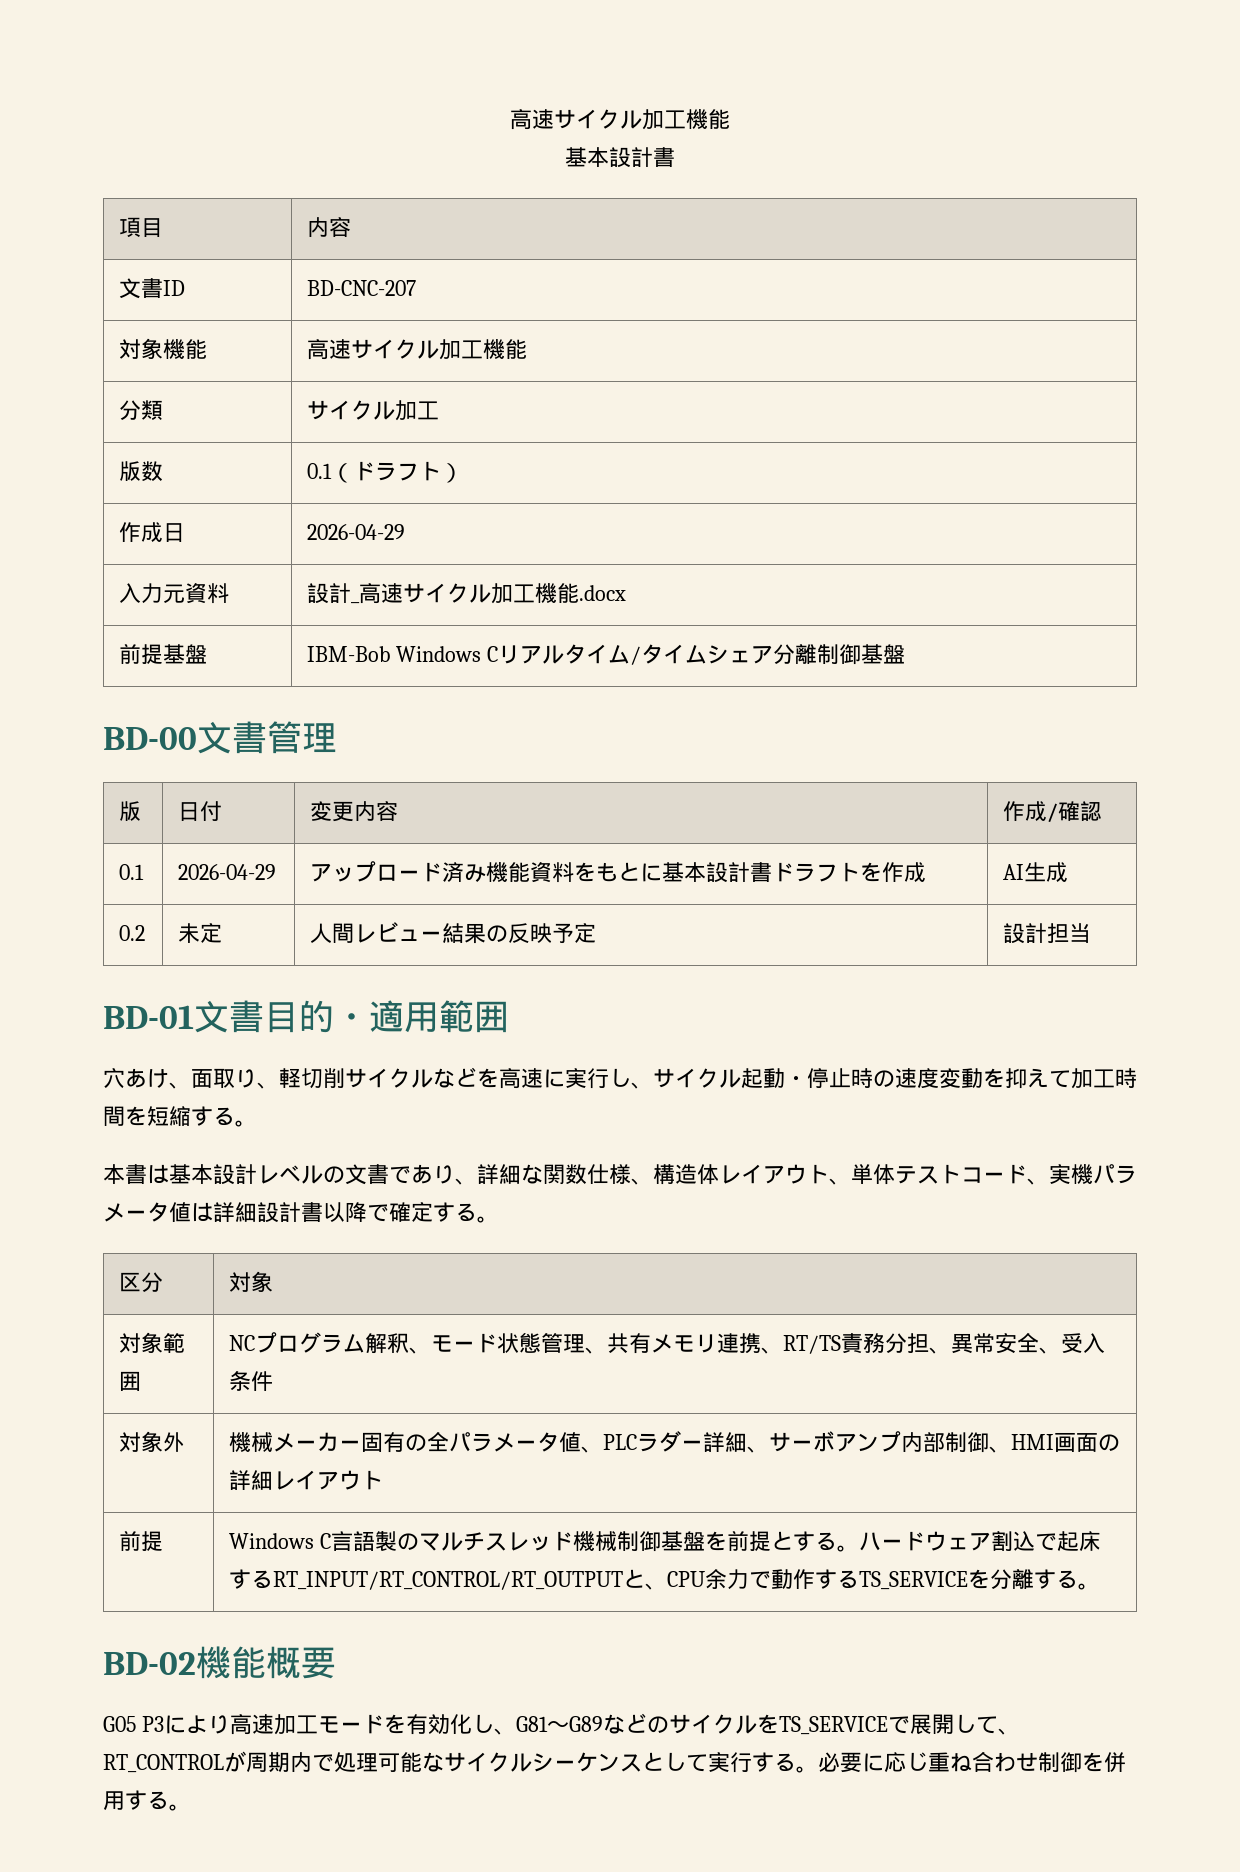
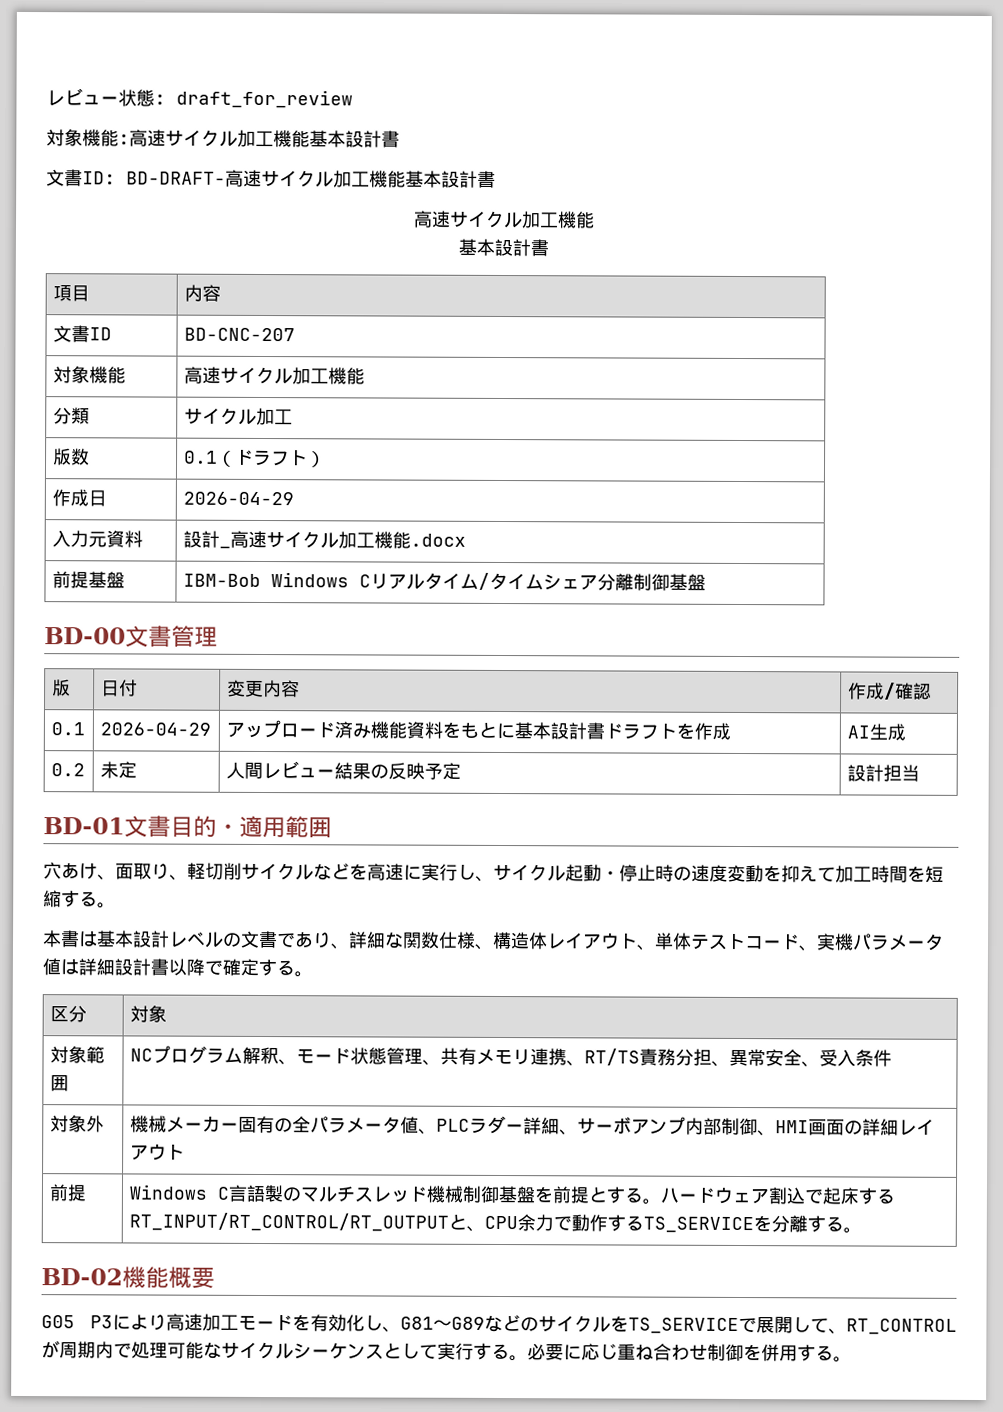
+ レビュー状態: draft_for_review
+ 対象機能:高速サイクル加工機能基本設計書
+ 文書ID: BD-DRAFT-高速サイクル加工機能基本設計書

